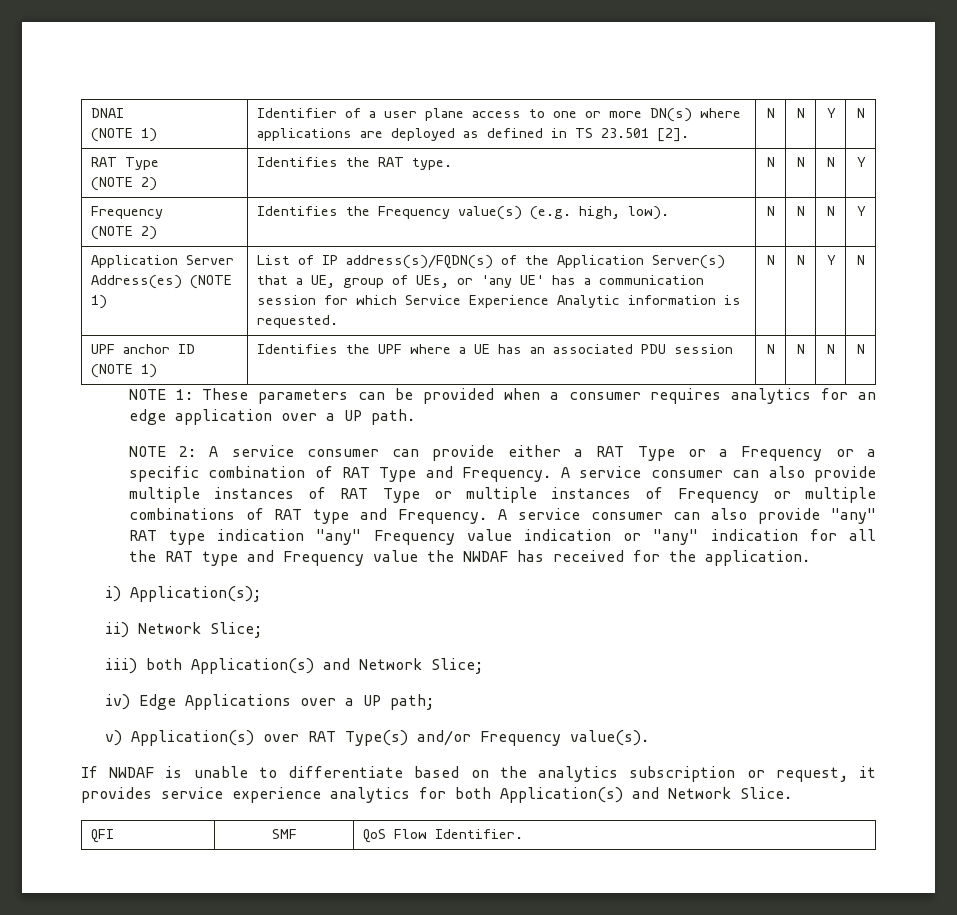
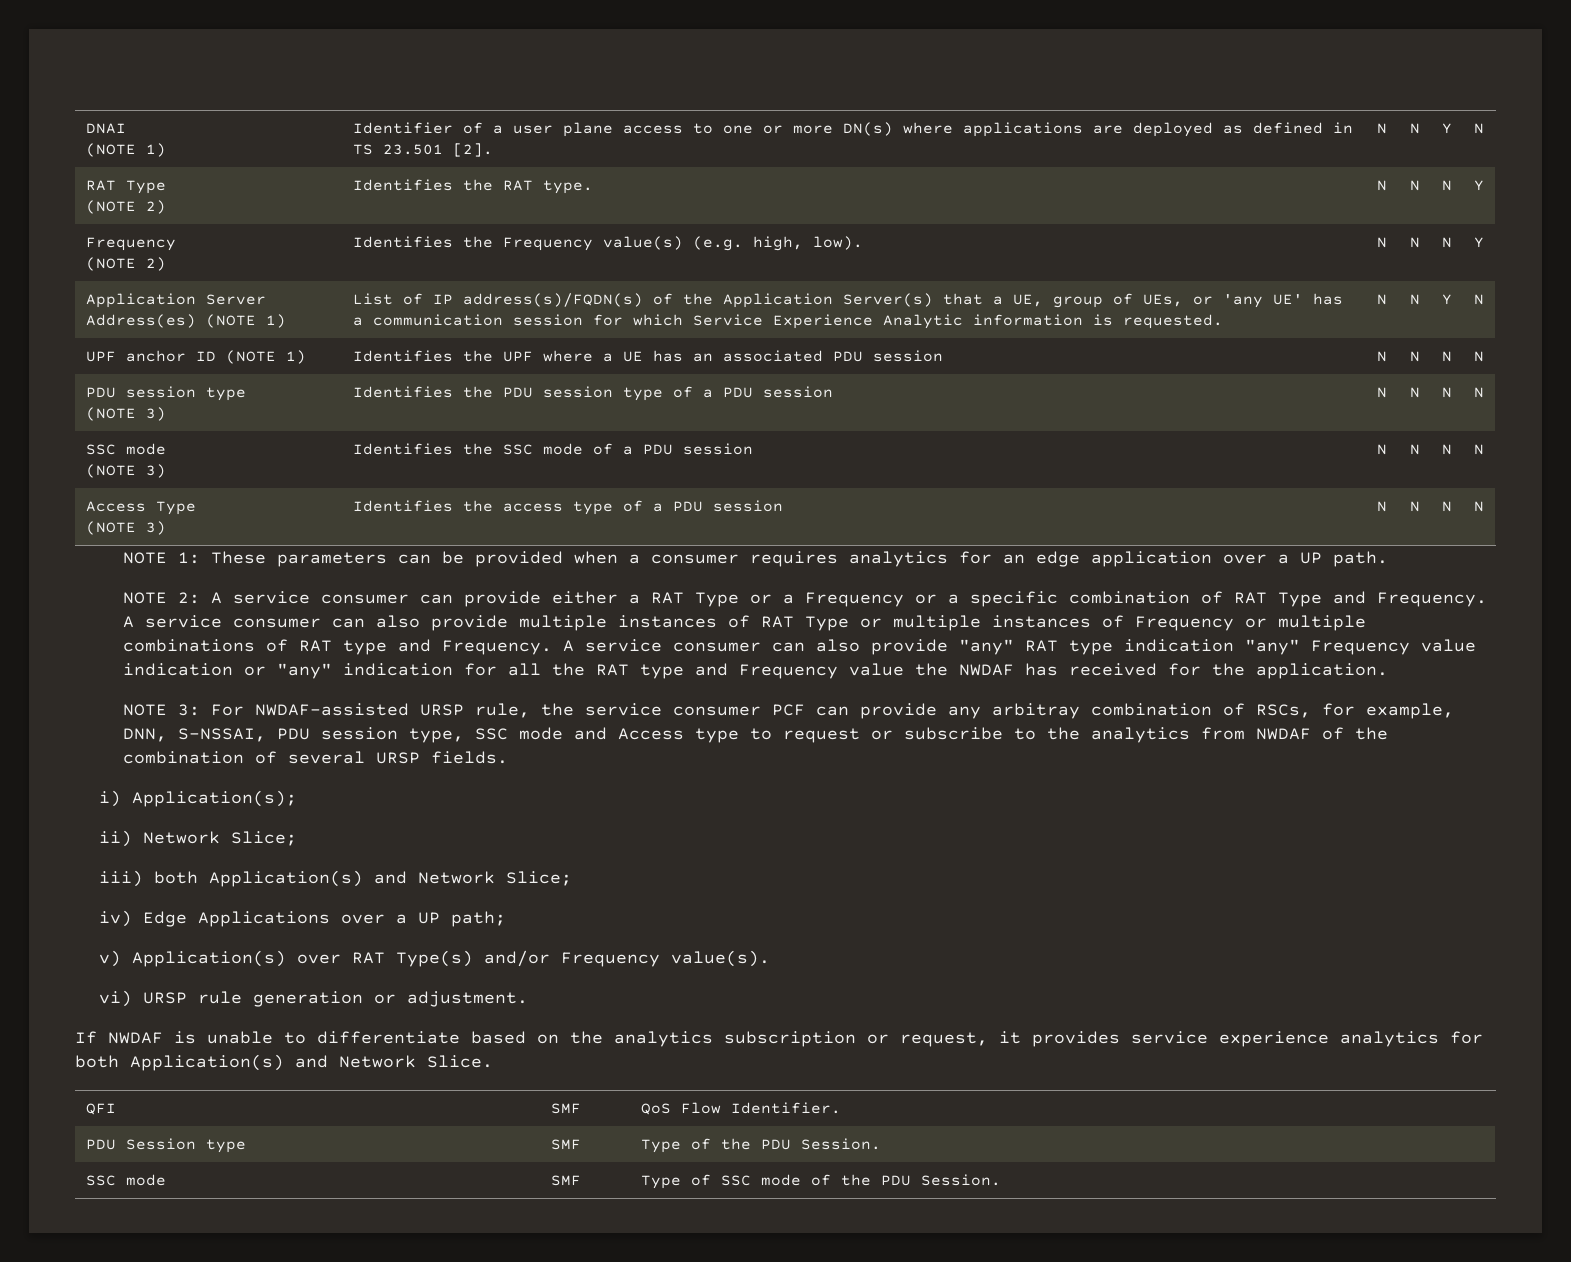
  UPF anchor ID (NOTE 1) | Identifies the UPF where a UE has an associated PDU session | N | N | N | N
+ PDU session type
+ (NOTE 3) | Identifies the PDU session type of a PDU session | N | N | N | N
+ SSC mode
+ (NOTE 3) | Identifies the SSC mode of a PDU session | N | N | N | N
+ Access Type
+ (NOTE 3) | Identifies the access type of a PDU session | N | N | N | N
+ NOTE 3: For NWDAF-assisted URSP rule, the service consumer PCF can provide any arbitray combination of RSCs, for example, DNN, S-NSSAI, PDU session type, SSC mode and Access type to request or subscribe to the analytics from NWDAF of the combination of several URSP fields.
+ vi) URSP rule generation or adjustment.
+ PDU Session type | SMF | Type of the PDU Session.
+ SSC mode | SMF | Type of SSC mode of the PDU Session.

